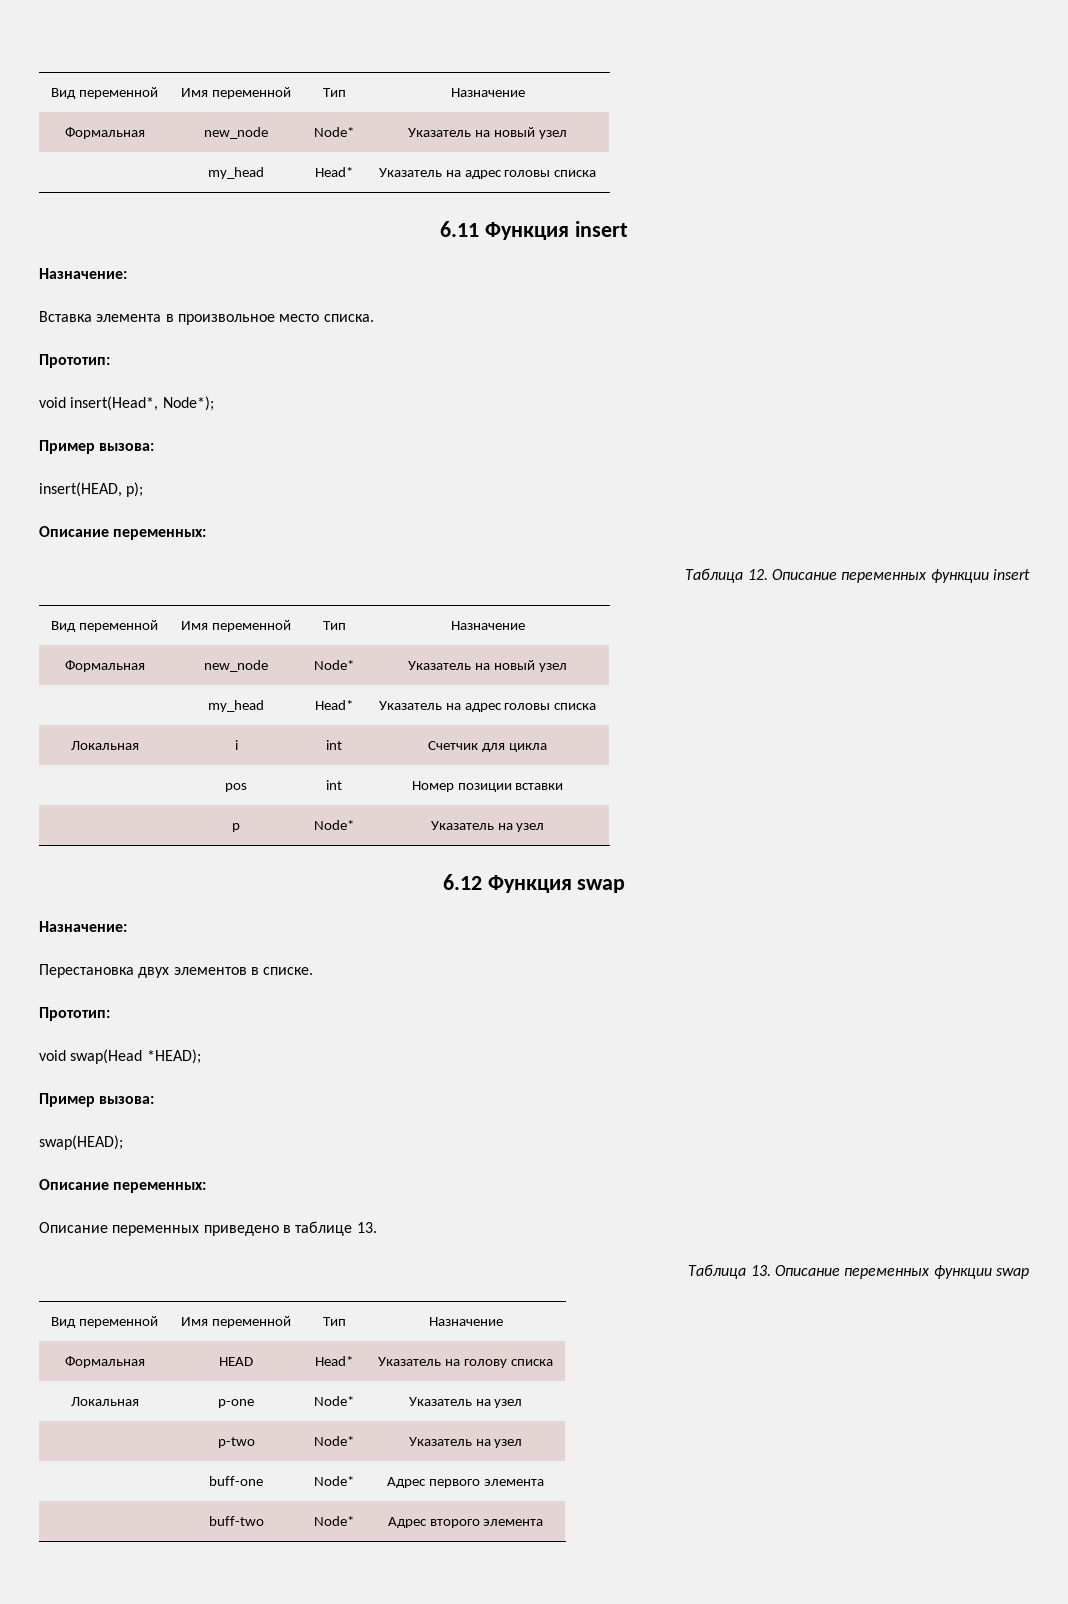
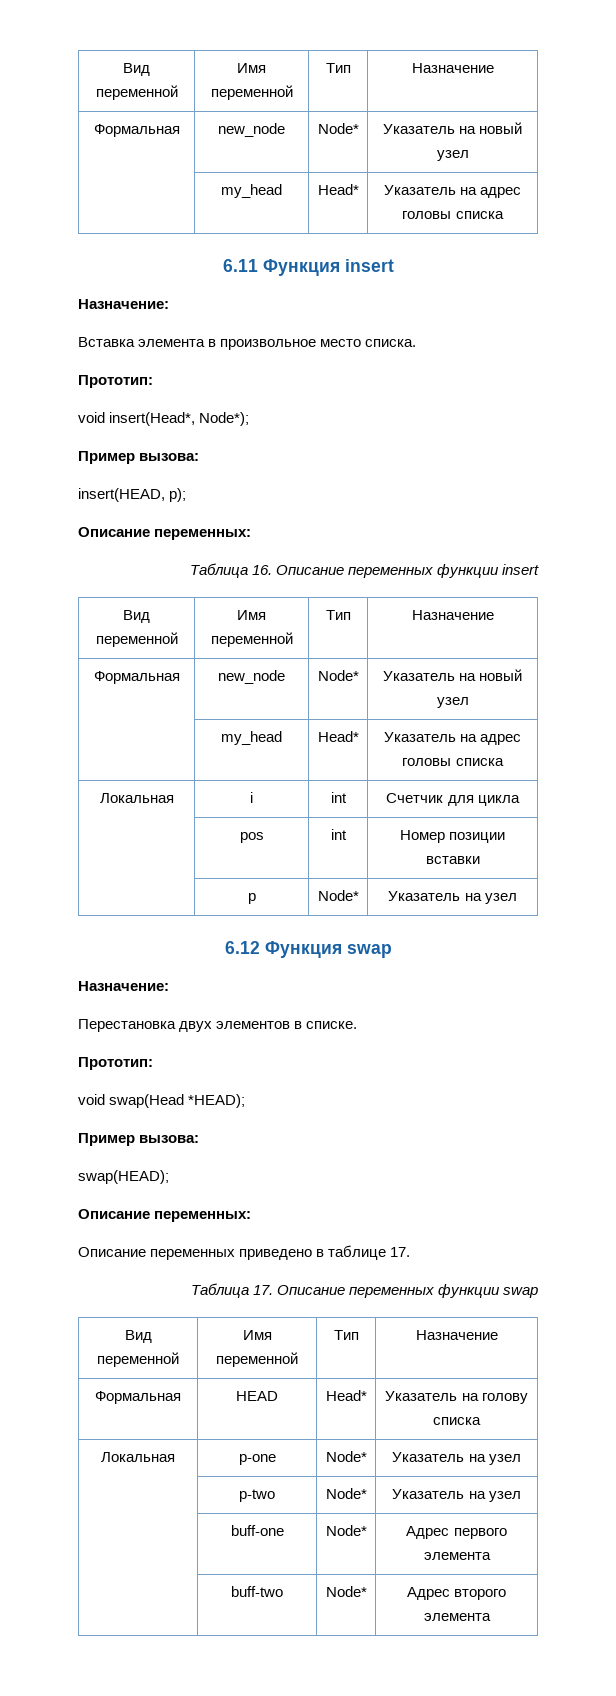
- Таблица 12. Описание переменных функции insert
+ Таблица 16. Описание переменных функции insert
- Описание переменных приведено в таблице 13.
- Таблица 13. Описание переменных функции swap
+ Описание переменных приведено в таблице 17.
+ Таблица 17. Описание переменных функции swap

